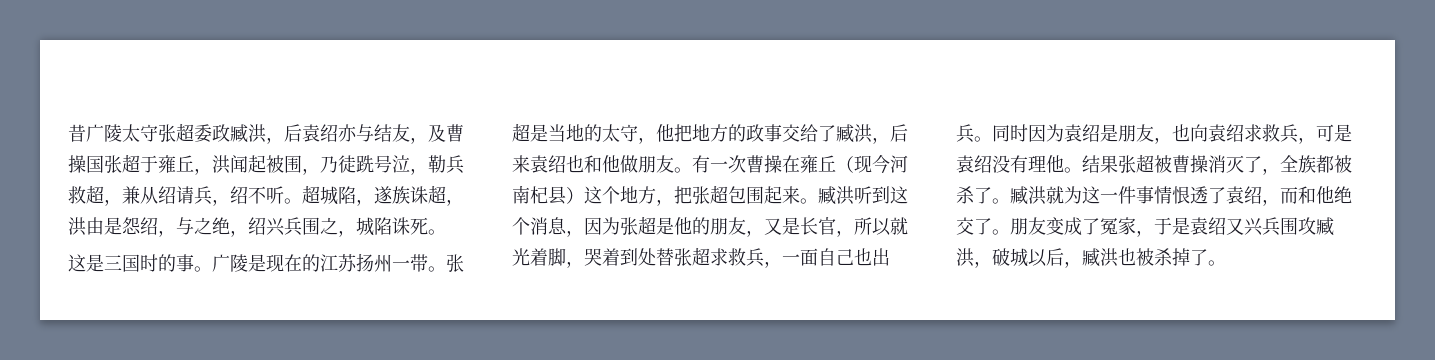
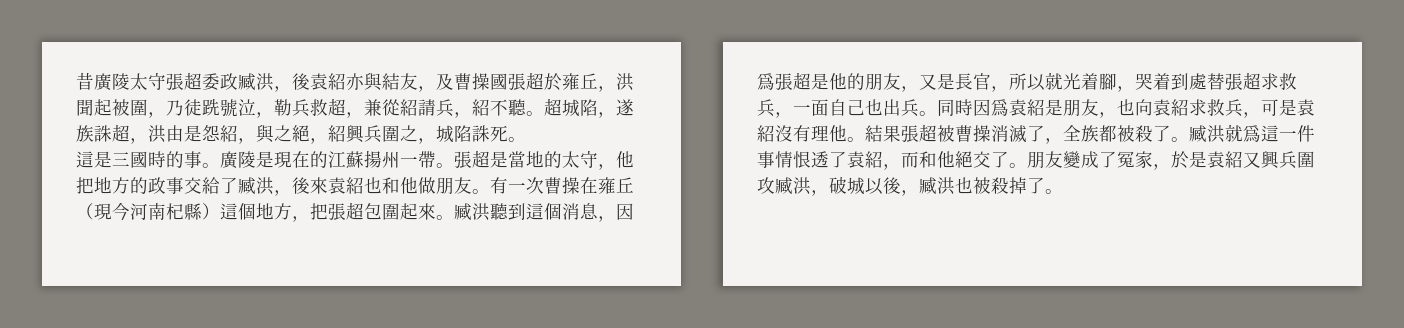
- 昔广陵太守张超委政臧洪，后袁绍亦与结友，及曹操国张超于雍丘，洪闻起被围，乃徒跣号泣，勒兵救超，兼从绍请兵，绍不听。
+ 昔廣陵太守張超委政臧洪，後袁紹亦與結友，及曹操國張超於雍丘，洪聞起被圍，乃徒跣號泣，勒兵救超，兼從紹請兵，紹不聽。
- 超城陷，遂族诛超，洪由是怨绍，与之绝，绍兴兵围之，城陷诛死。
+ 超城陷，遂族誅超，洪由是怨紹，與之絕，紹興兵圍之，城陷誅死。
- 这是三国时的事。广陵是现在的江苏扬州一带。张超是当地的太守，他把地方的政事交给了臧洪，后来袁绍也和他做朋友。
+ 這是三國時的事。廣陵是現在的江蘇揚州一帶。張超是當地的太守，他把地方的政事交給了臧洪，後來袁紹也和他做朋友。
- 有一次曹操在雍丘（现今河南杞县）这个地方，把张超包围起来。臧洪听到这个消息，因为张超是他的朋友，又是长官，所以就光着脚，哭着到处替张超求救兵，一面自己也出兵。
+ 有一次曹操在雍丘（現今河南杞縣）這個地方，把張超包圍起來。臧洪聽到這個消息，因爲張超是他的朋友，又是長官，所以就光着腳，哭着到處替張超求救兵，一面自己也出兵。
- 同时因为袁绍是朋友，也向袁绍求救兵，可是袁绍没有理他。
+ 同時因爲袁紹是朋友，也向袁紹求救兵，可是袁紹沒有理他。
- 结果张超被曹操消灭了，全族都被杀了。
+ 結果張超被曹操消滅了，全族都被殺了。
- 臧洪就为这一件事情恨透了袁绍，而和他绝交了。
+ 臧洪就爲這一件事情恨透了袁紹，而和他絕交了。
- 朋友变成了冤家，于是袁绍又兴兵围攻臧洪，破城以后，臧洪也被杀掉了。
+ 朋友變成了冤家，於是袁紹又興兵圍攻臧洪，破城以後，臧洪也被殺掉了。

